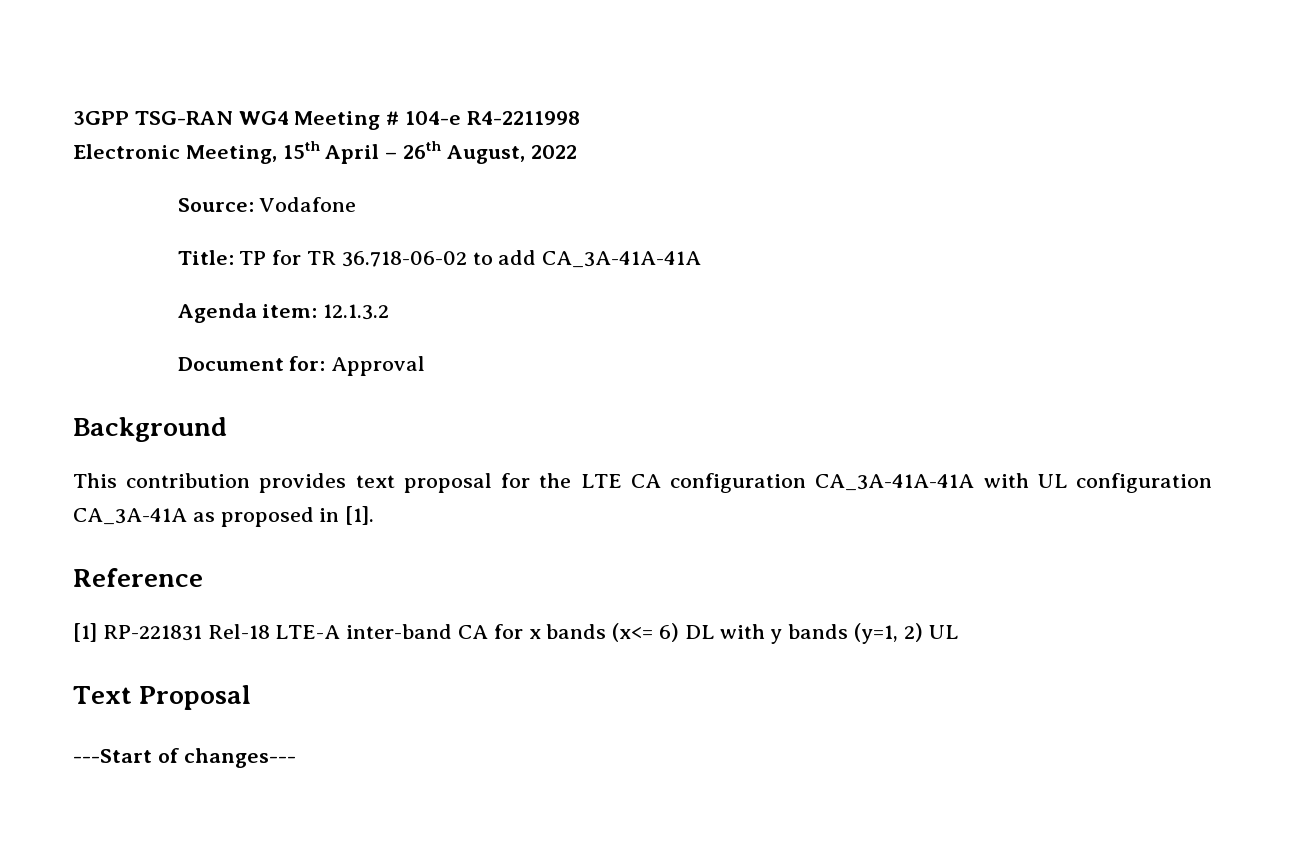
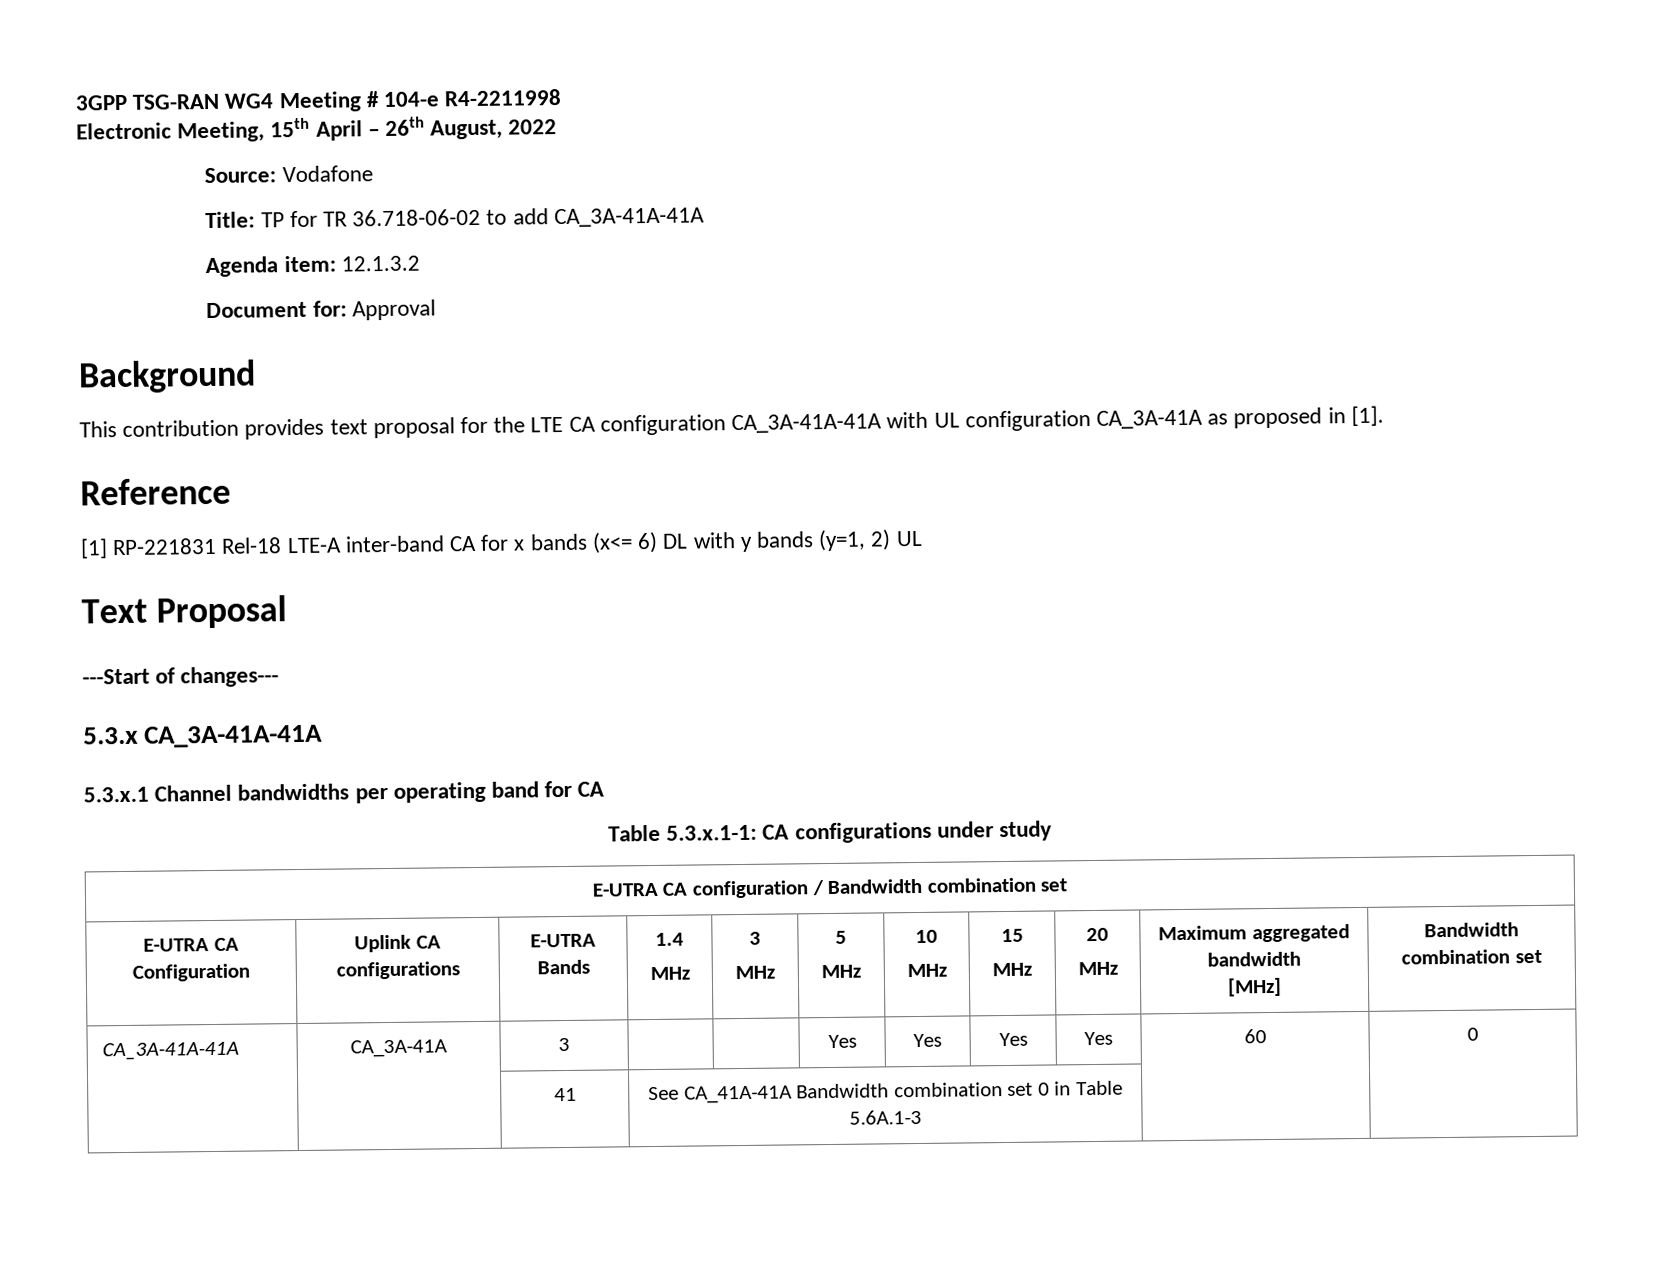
+ 5.3.x CA_3A-41A-41A
+ 5.3.x.1 Channel bandwidths per operating band for CA
+ Table 5.3.x.1-1: CA configurations under study
+ E-UTRA CA configuration / Bandwidth combination set
+ E-UTRA CA Configuration | Uplink CA configurations | E-UTRA Bands | 1.4
+ MHz | 3
+ MHz | 5
+ MHz | 10
+ MHz | 15
+ MHz | 20
+ MHz | Maximum aggregated bandwidth
+ [MHz] | Bandwidth combination set
+ CA_3A-41A-41A | CA_3A-41A | 3 | | | Yes | Yes | Yes | Yes | 60 | 0
+ | | 41 | See CA_41A-41A Bandwidth combination set 0 in Table 5.6A.1-3 | |

